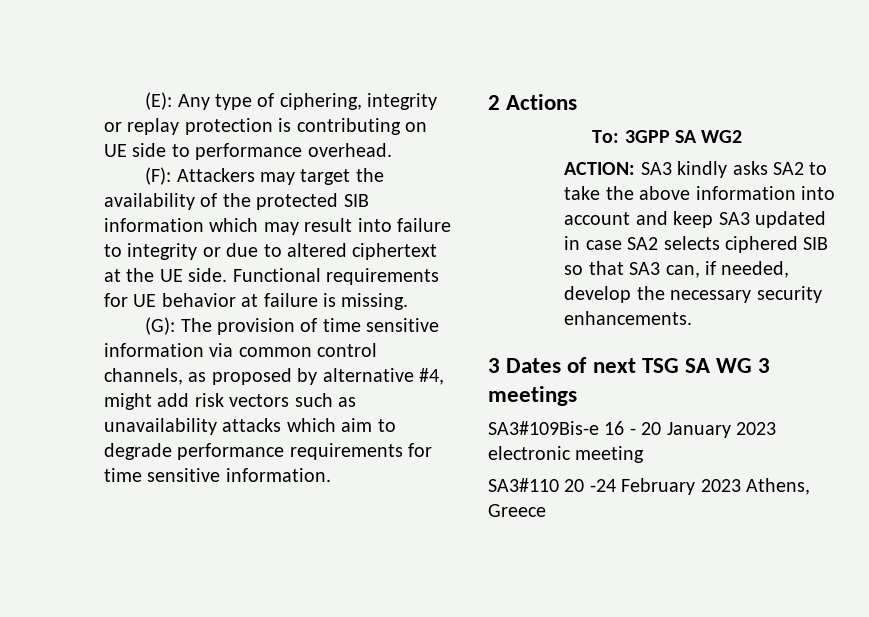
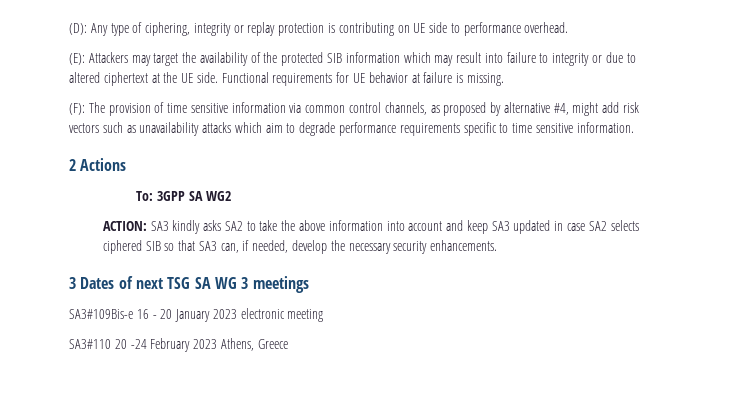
- (E): Any type of ciphering, integrity or replay protection is contributing on UE side to performance overhead.
+ (D): Any type of ciphering, integrity or replay protection is contributing on UE side to performance overhead.
- (F): Attackers may target the availability of the protected SIB information which may result into failure to integrity or due to altered ciphertext at the UE side.
+ (E): Attackers may target the availability of the protected SIB information which may result into failure to integrity or due to altered ciphertext at the UE side.
- (G): The provision of time sensitive information via common control channels, as proposed by alternative #4, might add risk vectors such as unavailability attacks which aim to degrade performance requirements for time sensitive information.
+ (F): The provision of time sensitive information via common control channels, as proposed by alternative #4, might add risk vectors such as unavailability attacks which aim to degrade performance requirements specific to time sensitive information.

